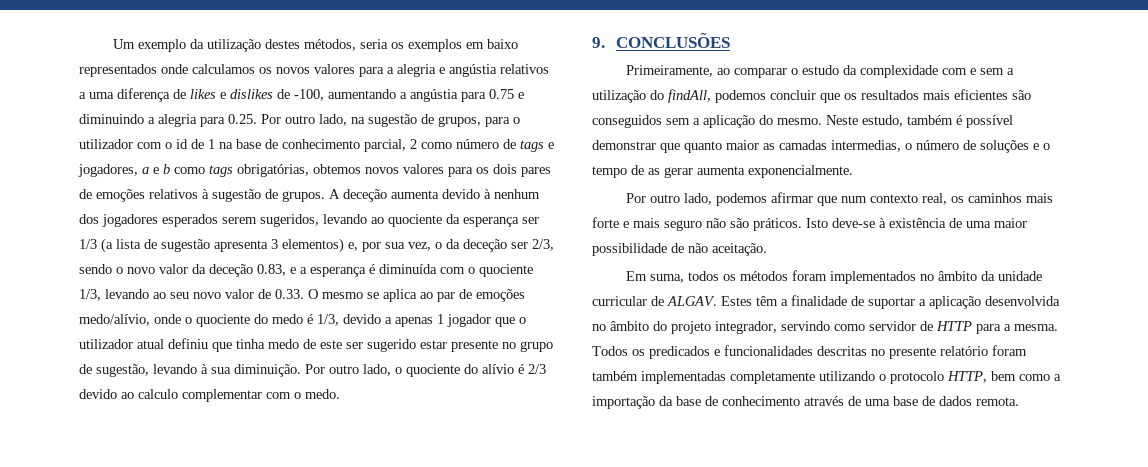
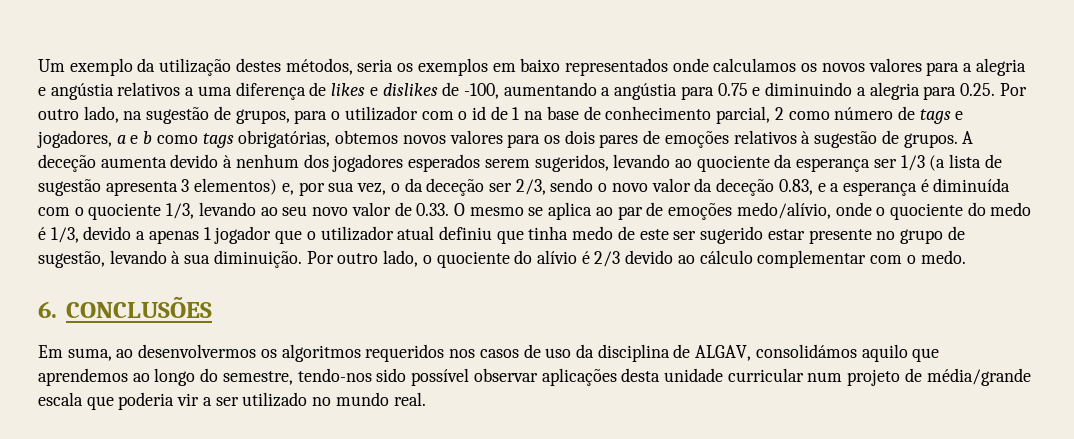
- Por outro lado, o quociente do alívio é 2/3 devido ao calculo complementar com o medo.
+ Por outro lado, o quociente do alívio é 2/3 devido ao cálculo complementar com o medo.
- 9. CONCLUSÕES
+ 6. CONCLUSÕES
- Primeiramente, ao comparar o estudo da complexidade com e sem a utilização do findAll, podemos concluir que os resultados mais eficientes são conseguidos sem a aplicação do mesmo. Neste estudo, também é possível demonstrar que quanto maior as camadas intermedias, o número de soluções e o tempo de as gerar aumenta exponencialmente.
- Por outro lado, podemos afirmar que num contexto real, os caminhos mais forte e mais seguro não são práticos. Isto deve-se à existência de uma maior possibilidade de não aceitação.
- Em suma, todos os métodos foram implementados no âmbito da unidade curricular de ALGAV. Estes têm a finalidade de suportar a aplicação desenvolvida no âmbito do projeto integrador, servindo como servidor de HTTP para a mesma. Todos os predicados e funcionalidades descritas no presente relatório foram também implementadas completamente utilizando o protocolo HTTP, bem como a importação da base de conhecimento através de uma base de dados remota.
+ Em suma, ao desenvolvermos os algoritmos requeridos nos casos de uso da disciplina de ALGAV, consolidámos aquilo que aprendemos ao longo do semestre, tendo-nos sido possível observar aplicações desta unidade curricular num projeto de média/grande escala que poderia vir a ser utilizado no mundo real.

